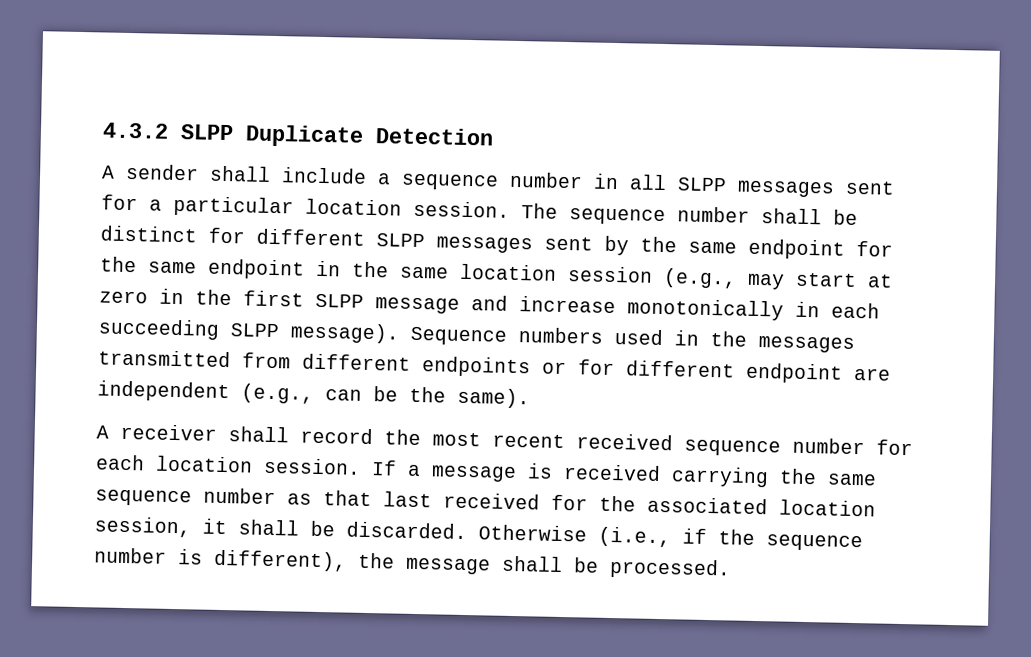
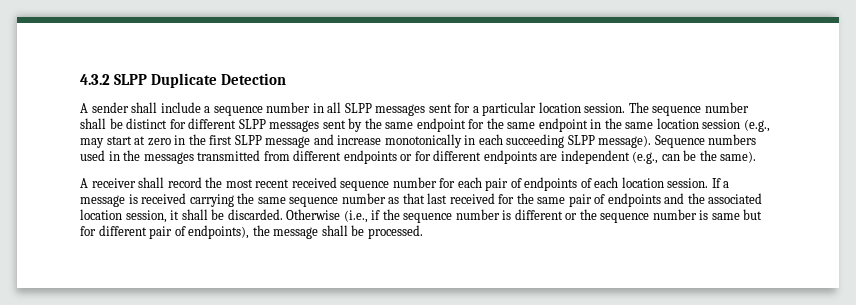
- Sequence numbers used in the messages transmitted from different endpoints or for different endpoint are independent (e.g., can be the same).
+ Sequence numbers used in the messages transmitted from different endpoints or for different endpoints are independent (e.g., can be the same).
- A receiver shall record the most recent received sequence number for each location session.
+ A receiver shall record the most recent received sequence number for each pair of endpoints of each location session.
- If a message is received carrying the same sequence number as that last received for the associated location session, it shall be discarded.
+ If a message is received carrying the same sequence number as that last received for the same pair of endpoints and the associated location session, it shall be discarded.
- Otherwise (i.e., if the sequence number is different), the message shall be processed.
+ Otherwise (i.e., if the sequence number is different or the sequence number is same but for different pair of endpoints), the message shall be processed.

